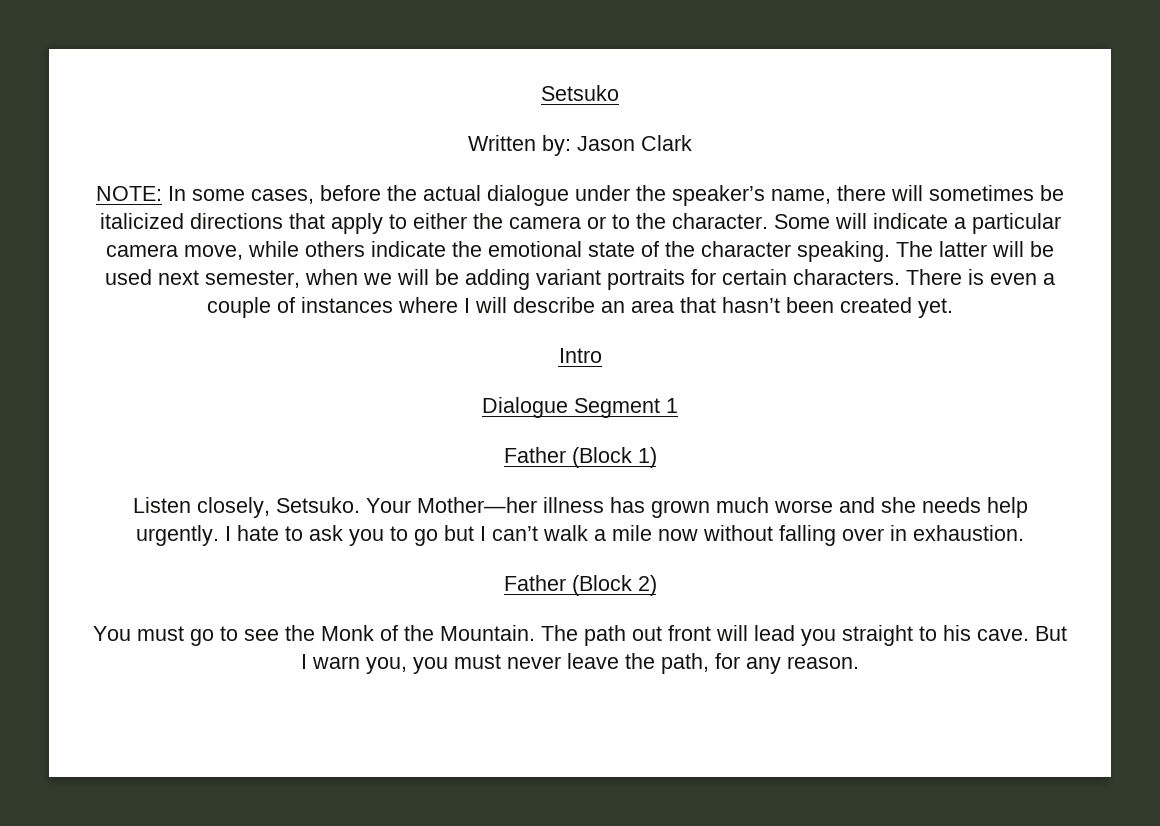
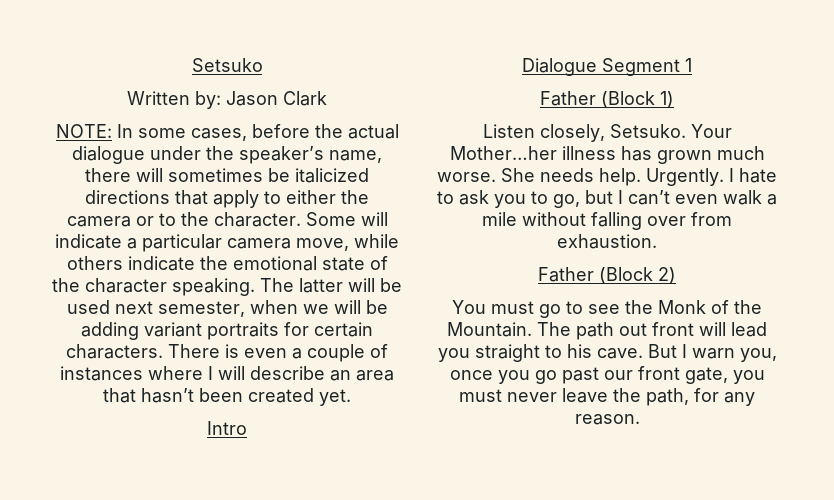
- Your Mother—her illness has grown much worse and she needs help urgently.
+ Your Mother…her illness has grown much worse. She needs help. Urgently.
- I hate to ask you to go but I can’t walk a mile now without falling over in exhaustion.
+ I hate to ask you to go, but I can’t even walk a mile without falling over from exhaustion.
- But I warn you, you must never leave the path, for any reason.
+ But I warn you, once you go past our front gate, you must never leave the path, for any reason.

